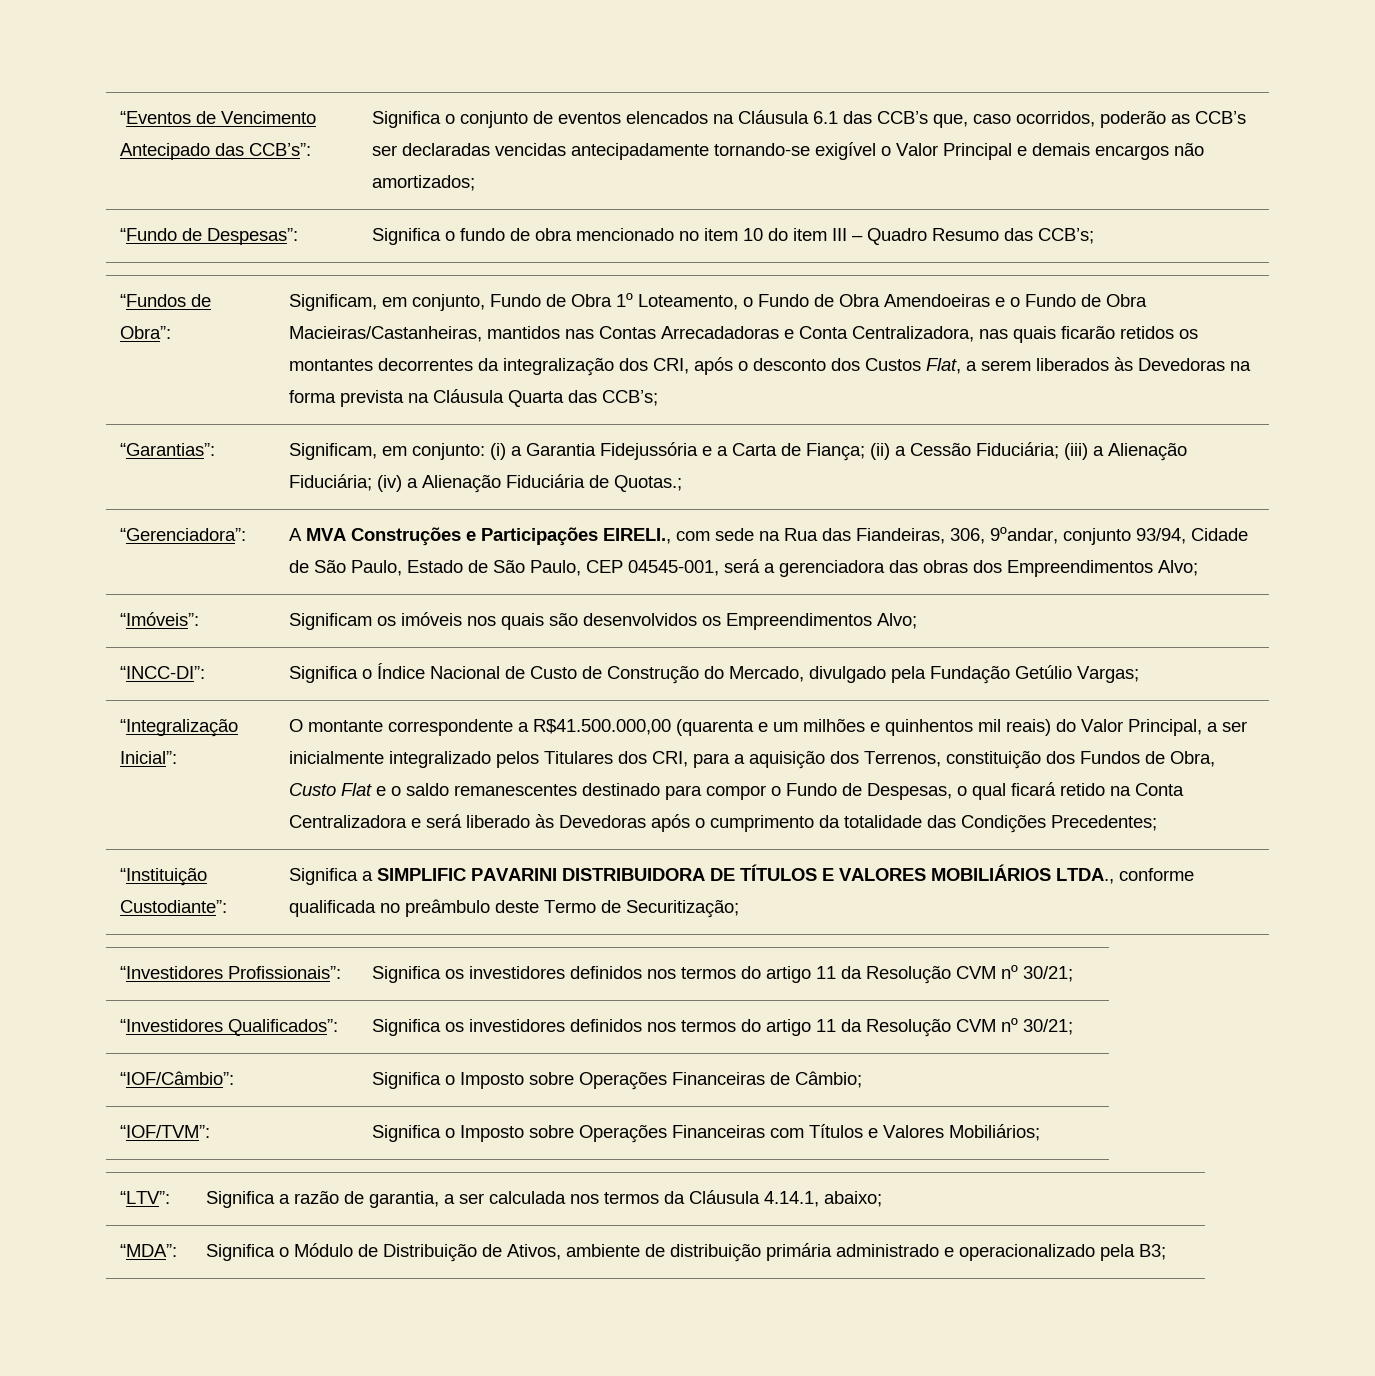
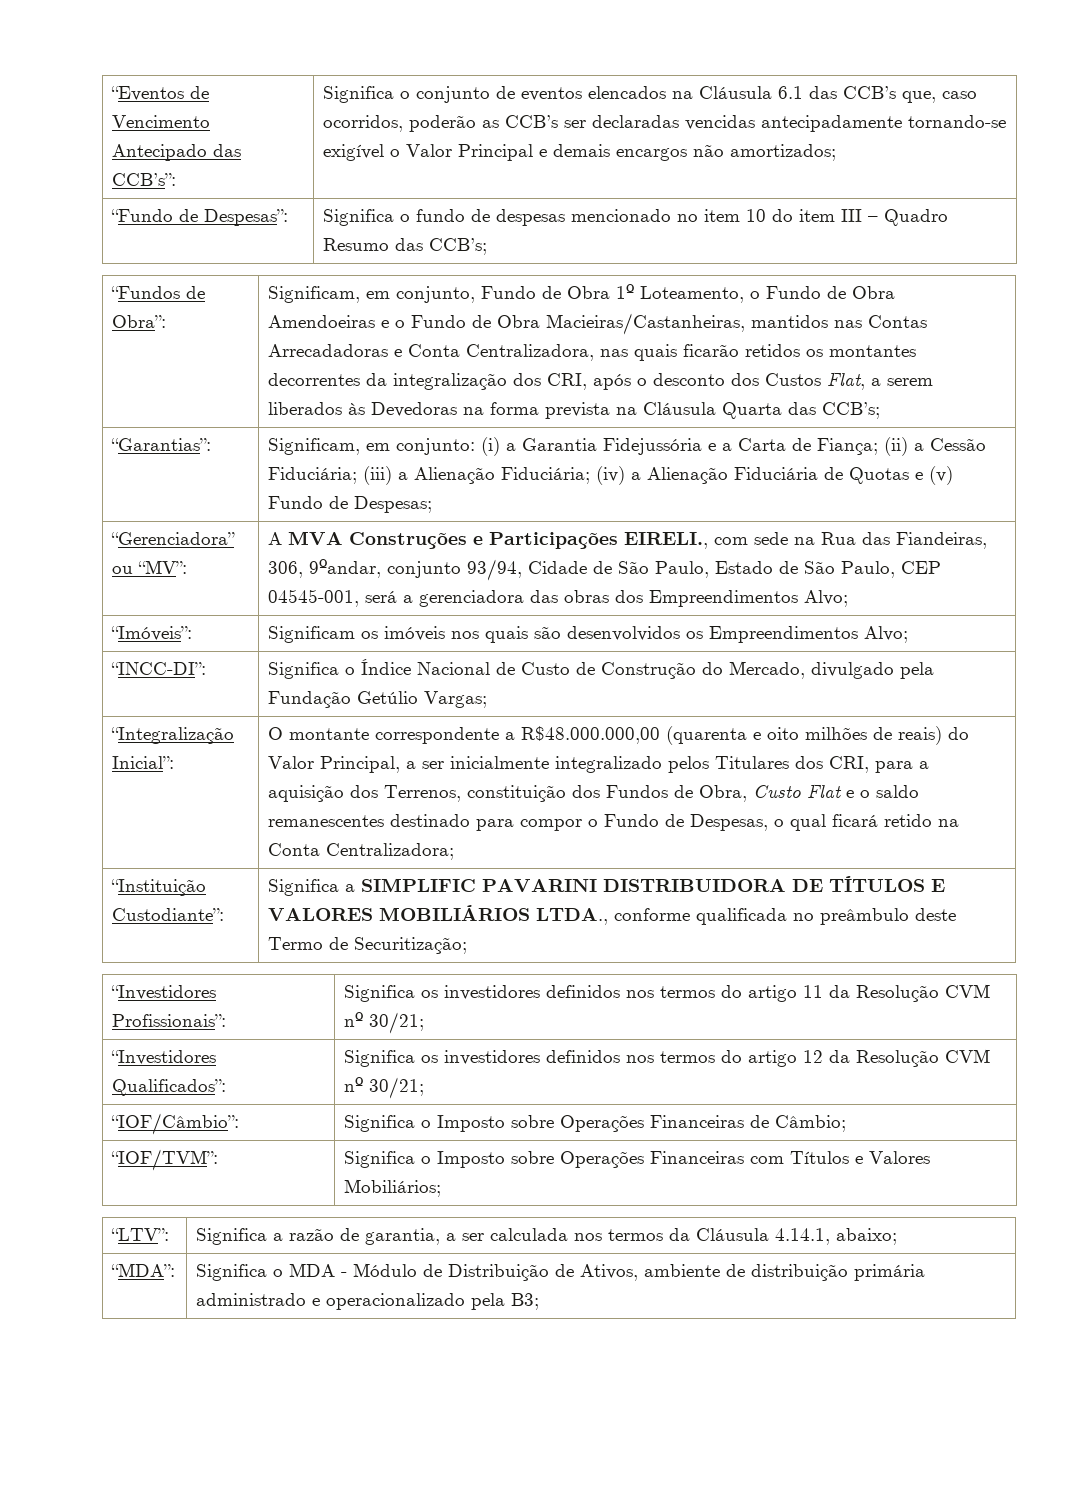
- “Fundo de Despesas”: | Significa o fundo de obra mencionado no item 10 do item III – Quadro Resumo das CCB’s;
+ “Fundo de Despesas”: | Significa o fundo de despesas mencionado no item 10 do item III – Quadro Resumo das CCB’s;
- “Garantias”: | Significam, em conjunto: (i) a Garantia Fidejussória e a Carta de Fiança; (ii) a Cessão Fiduciária; (iii) a Alienação Fiduciária; (iv) a Alienação Fiduciária de Quotas.;
- “Gerenciadora”: | A MVA Construções e Participações EIRELI., com sede na Rua das Fiandeiras, 306, 9ºandar, conjunto 93/94, Cidade de São Paulo, Estado de São Paulo, CEP 04545-001, será a gerenciadora das obras dos Empreendimentos Alvo;
+ “Garantias”: | Significam, em conjunto: (i) a Garantia Fidejussória e a Carta de Fiança; (ii) a Cessão Fiduciária; (iii) a Alienação Fiduciária; (iv) a Alienação Fiduciária de Quotas e (v) Fundo de Despesas;
+ “Gerenciadora” ou “MV”: | A MVA Construções e Participações EIRELI., com sede na Rua das Fiandeiras, 306, 9ºandar, conjunto 93/94, Cidade de São Paulo, Estado de São Paulo, CEP 04545-001, será a gerenciadora das obras dos Empreendimentos Alvo;
- O montante correspondente a R$41.500.000,00 (quarenta e um milhões e quinhentos mil reais) do Valor Principal, a ser inicialmente integralizado pelos Titulares dos CRI, para a aquisição dos Terrenos, constituição dos Fundos de Obra, Custo Flat e o saldo remanescentes destinado para compor o Fundo de Despesas, o qual ficará retido na Conta Centralizadora e será liberado às Devedoras após o cumprimento da totalidade das Condições Precedentes;
+ O montante correspondente a R$48.000.000,00 (quarenta e oito milhões de reais) do Valor Principal, a ser inicialmente integralizado pelos Titulares dos CRI, para a aquisição dos Terrenos, constituição dos Fundos de Obra, Custo Flat e o saldo remanescentes destinado para compor o Fundo de Despesas, o qual ficará retido na Conta Centralizadora;
- “Investidores Qualificados”: | Significa os investidores definidos nos termos do artigo 11 da Resolução CVM nº 30/21;
+ “Investidores Qualificados”: | Significa os investidores definidos nos termos do artigo 12 da Resolução CVM nº 30/21;
- “MDA”: | Significa o Módulo de Distribuição de Ativos, ambiente de distribuição primária administrado e operacionalizado pela B3;
+ “MDA”: | Significa o MDA - Módulo de Distribuição de Ativos, ambiente de distribuição primária administrado e operacionalizado pela B3;

